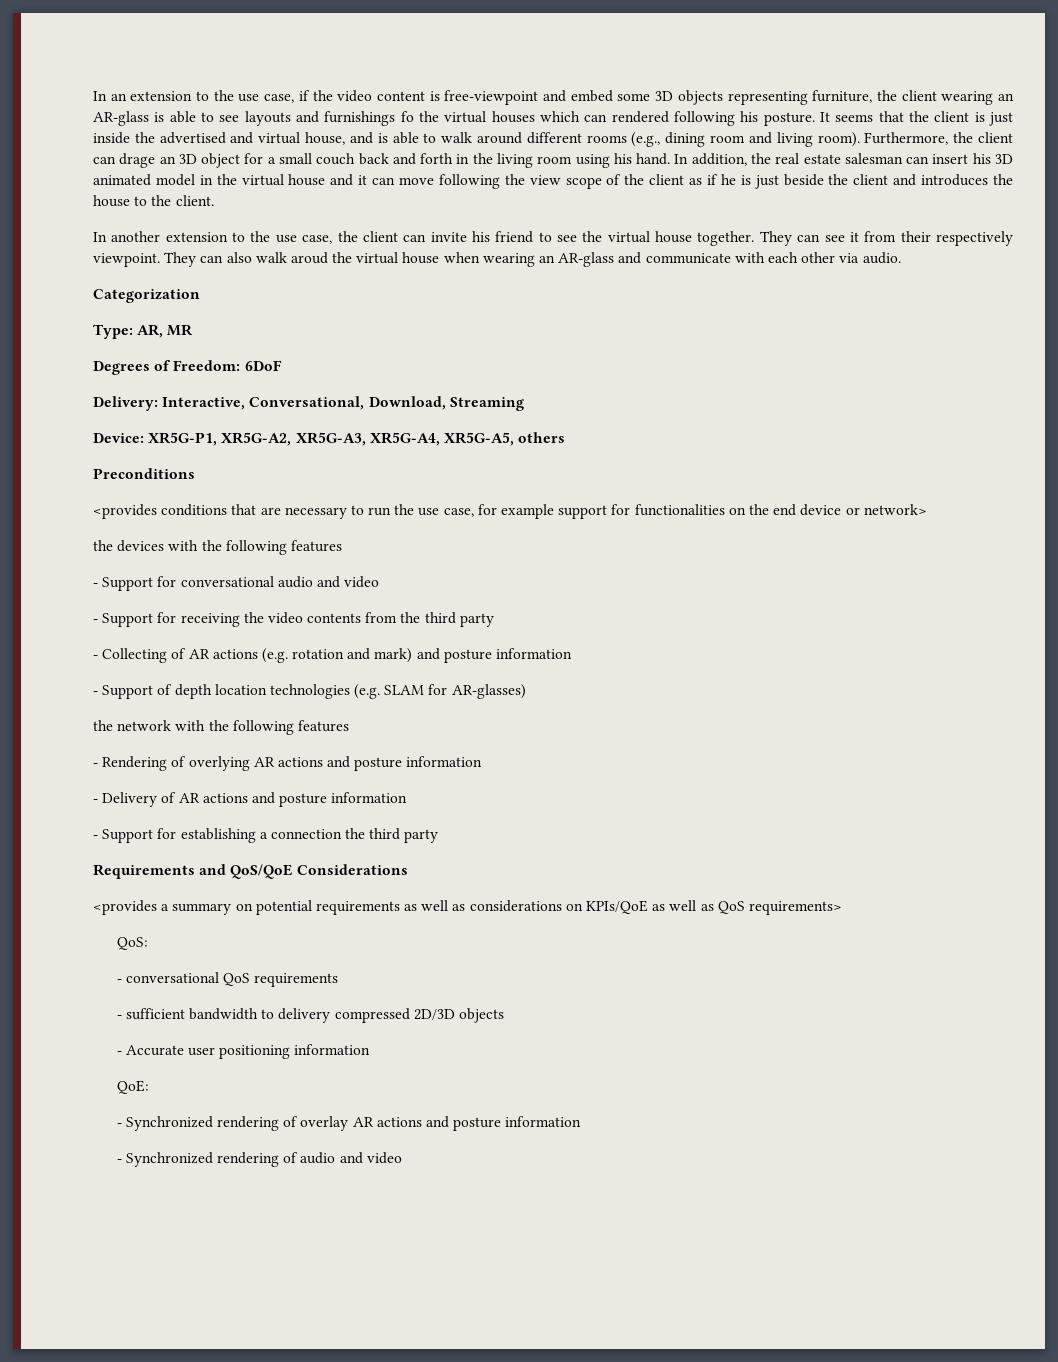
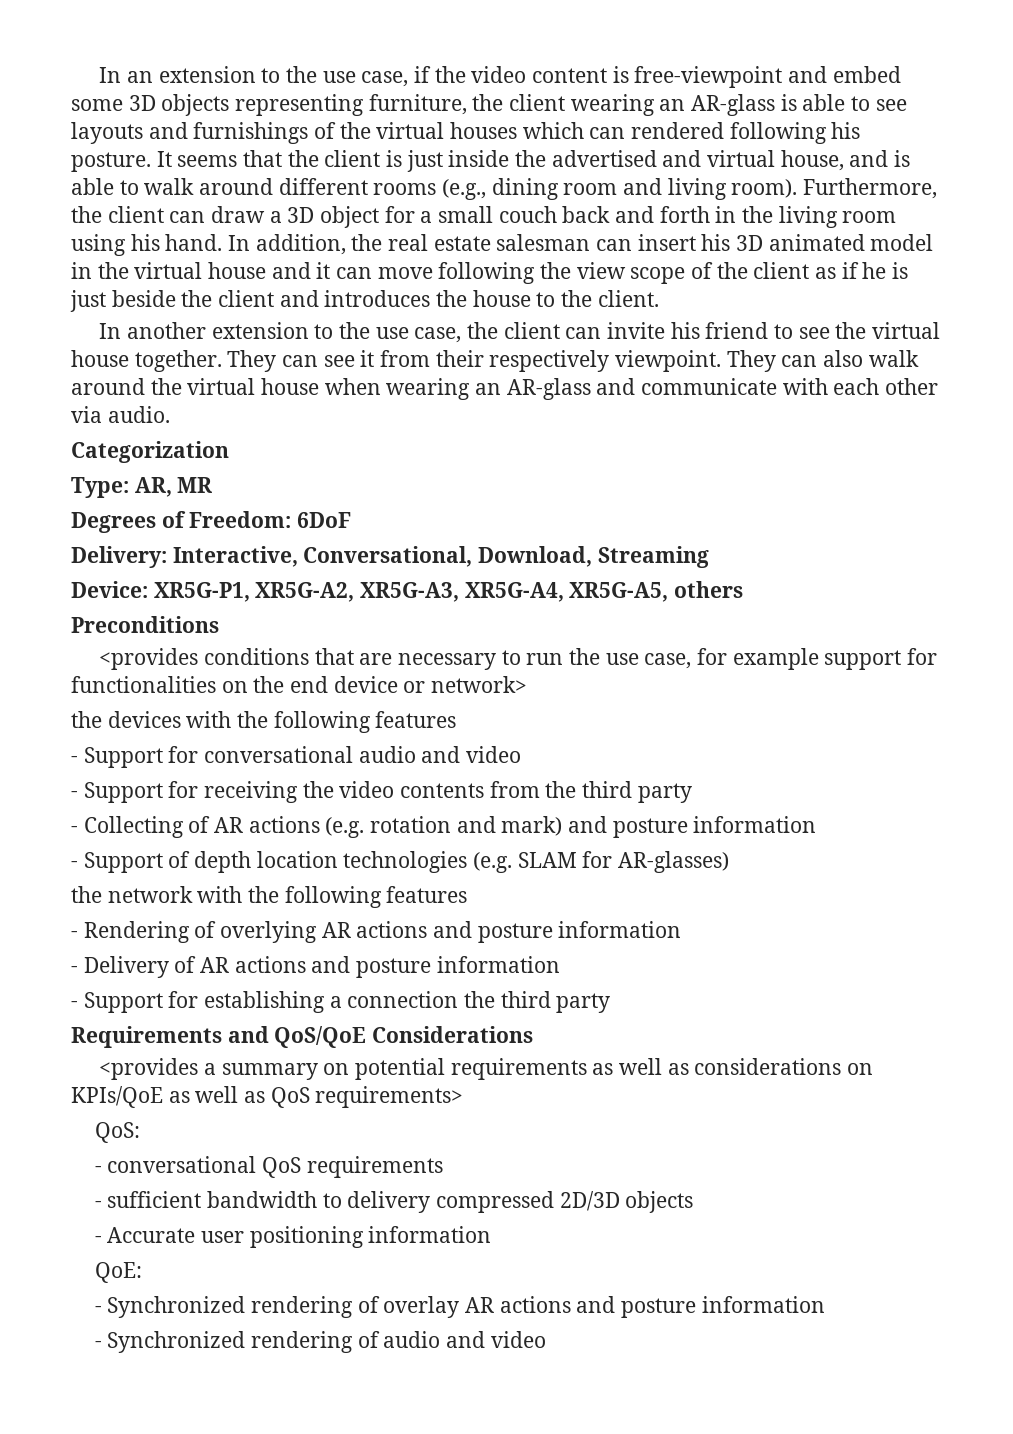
- In an extension to the use case, if the video content is free-viewpoint and embed some 3D objects representing furniture, the client wearing an AR-glass is able to see layouts and furnishings fo the virtual houses which can rendered following his posture.
+ In an extension to the use case, if the video content is free-viewpoint and embed some 3D objects representing furniture, the client wearing an AR-glass is able to see layouts and furnishings of the virtual houses which can rendered following his posture.
- Furthermore, the client can drage an 3D object for a small couch back and forth in the living room using his hand.
+ Furthermore, the client can draw a 3D object for a small couch back and forth in the living room using his hand.
- They can also walk aroud the virtual house when wearing an AR-glass and communicate with each other via audio.
+ They can also walk around the virtual house when wearing an AR-glass and communicate with each other via audio.

